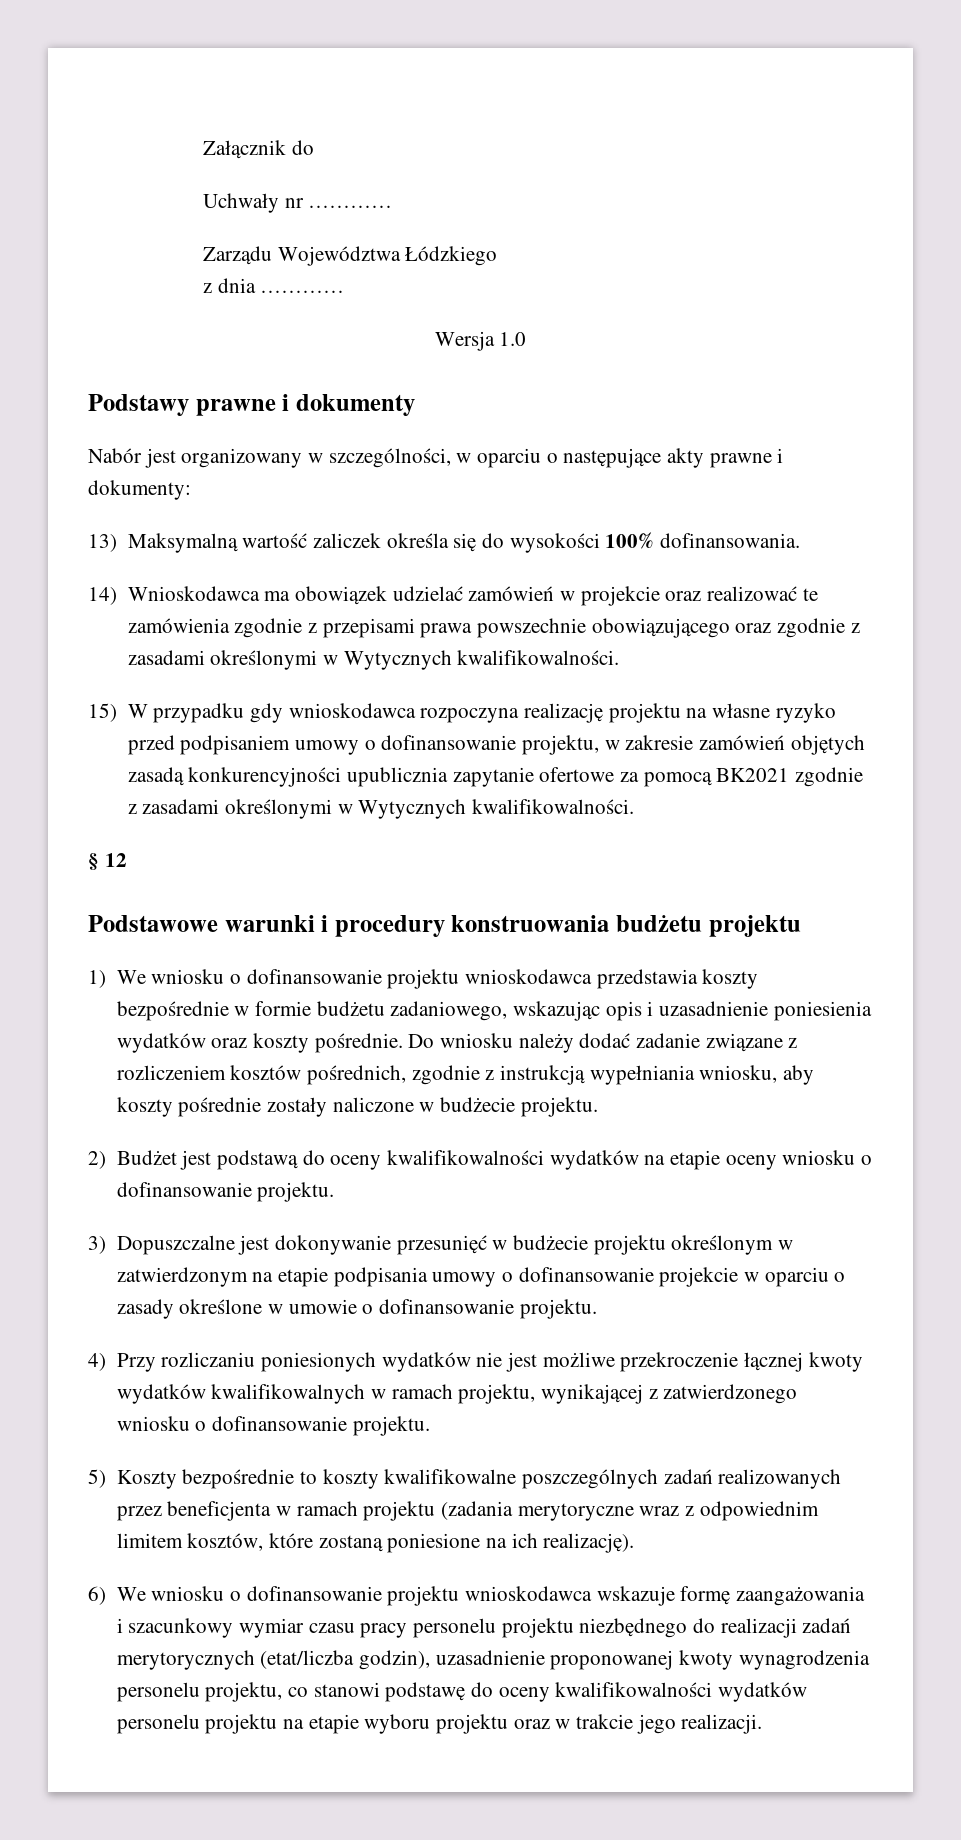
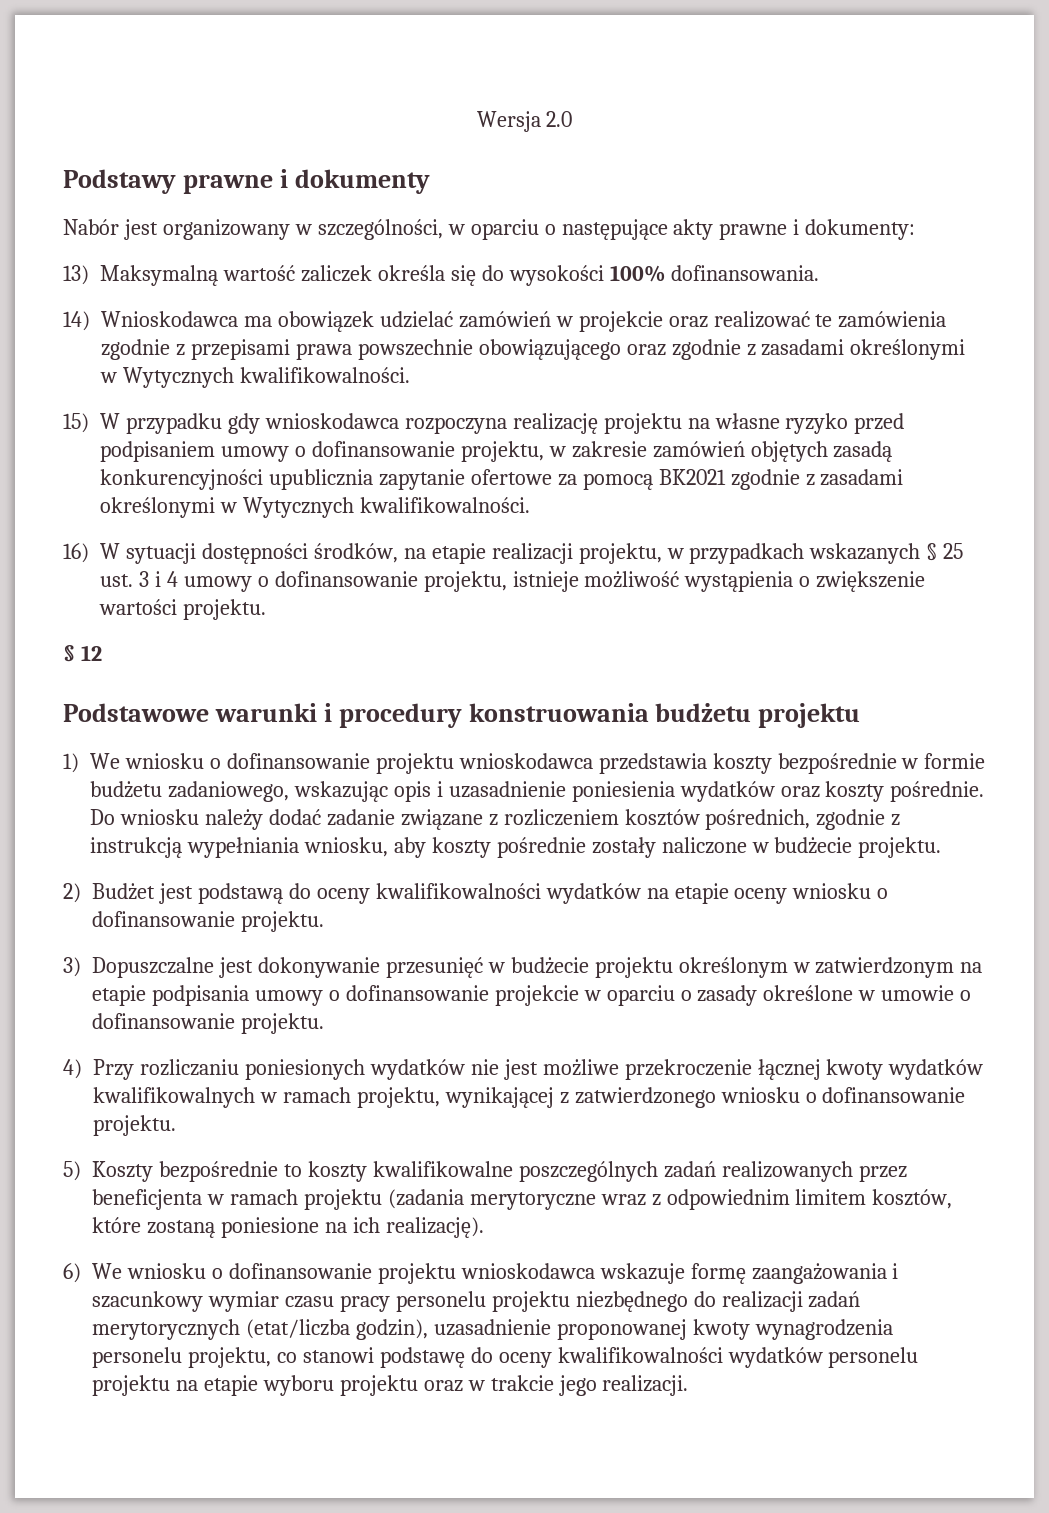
- Załącznik do
- Uchwały nr …………
- Zarządu Województwa Łódzkiego
- z dnia …………
- Wersja 1.0
+ Wersja 2.0
+ 16) W sytuacji dostępności środków, na etapie realizacji projektu, w przypadkach wskazanych § 25 ust. 3 i 4 umowy o dofinansowanie projektu, istnieje możliwość wystąpienia o zwiększenie wartości projektu.

